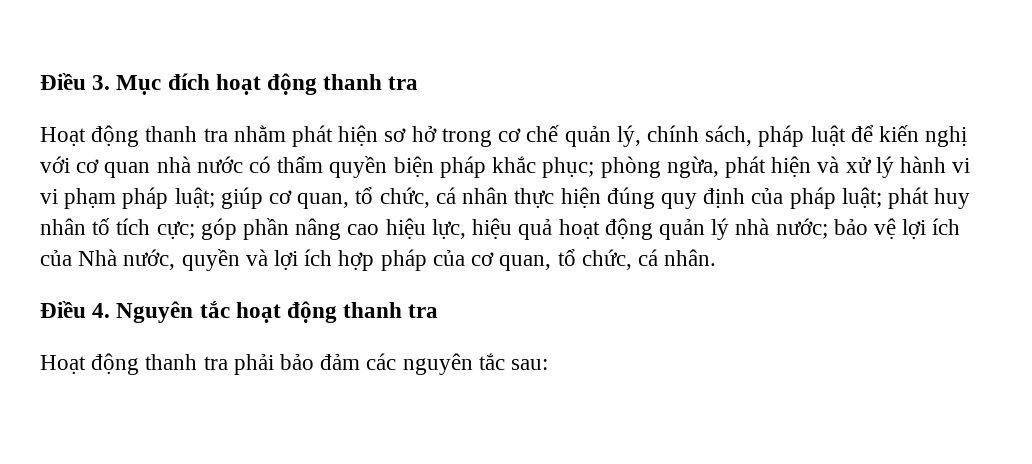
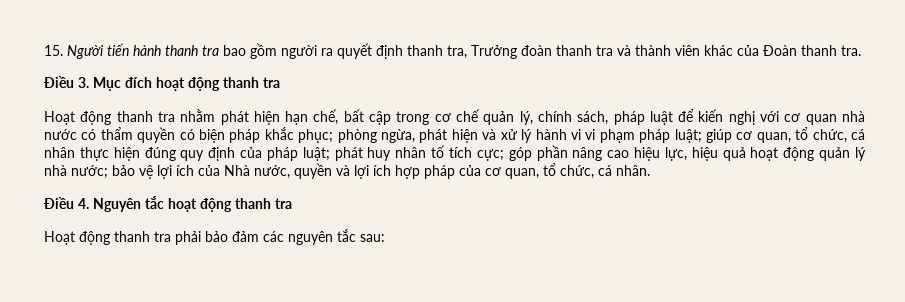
+ 15. Người tiến hành thanh tra bao gồm người ra quyết định thanh tra, Trưởng đoàn thanh tra và thành viên khác của Đoàn thanh tra.
- Hoạt động thanh tra nhằm phát hiện sơ hở trong cơ chế quản lý, chính sách, pháp luật để kiến nghị với cơ quan nhà nước có thẩm quyền biện pháp khắc phục;
+ Hoạt động thanh tra nhằm phát hiện hạn chế, bất cập trong cơ chế quản lý, chính sách, pháp luật để kiến nghị với cơ quan nhà nước có thẩm quyền có biện pháp khắc phục;

